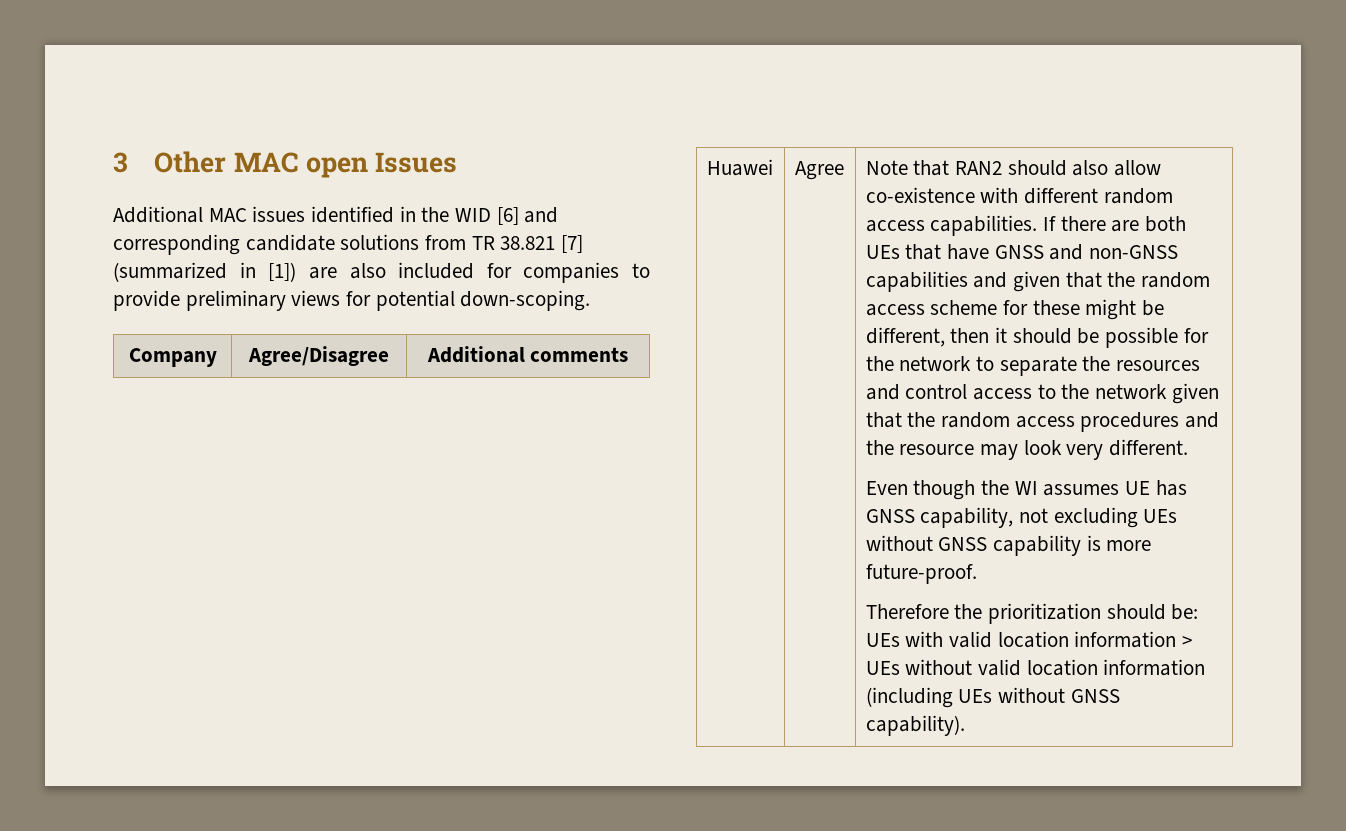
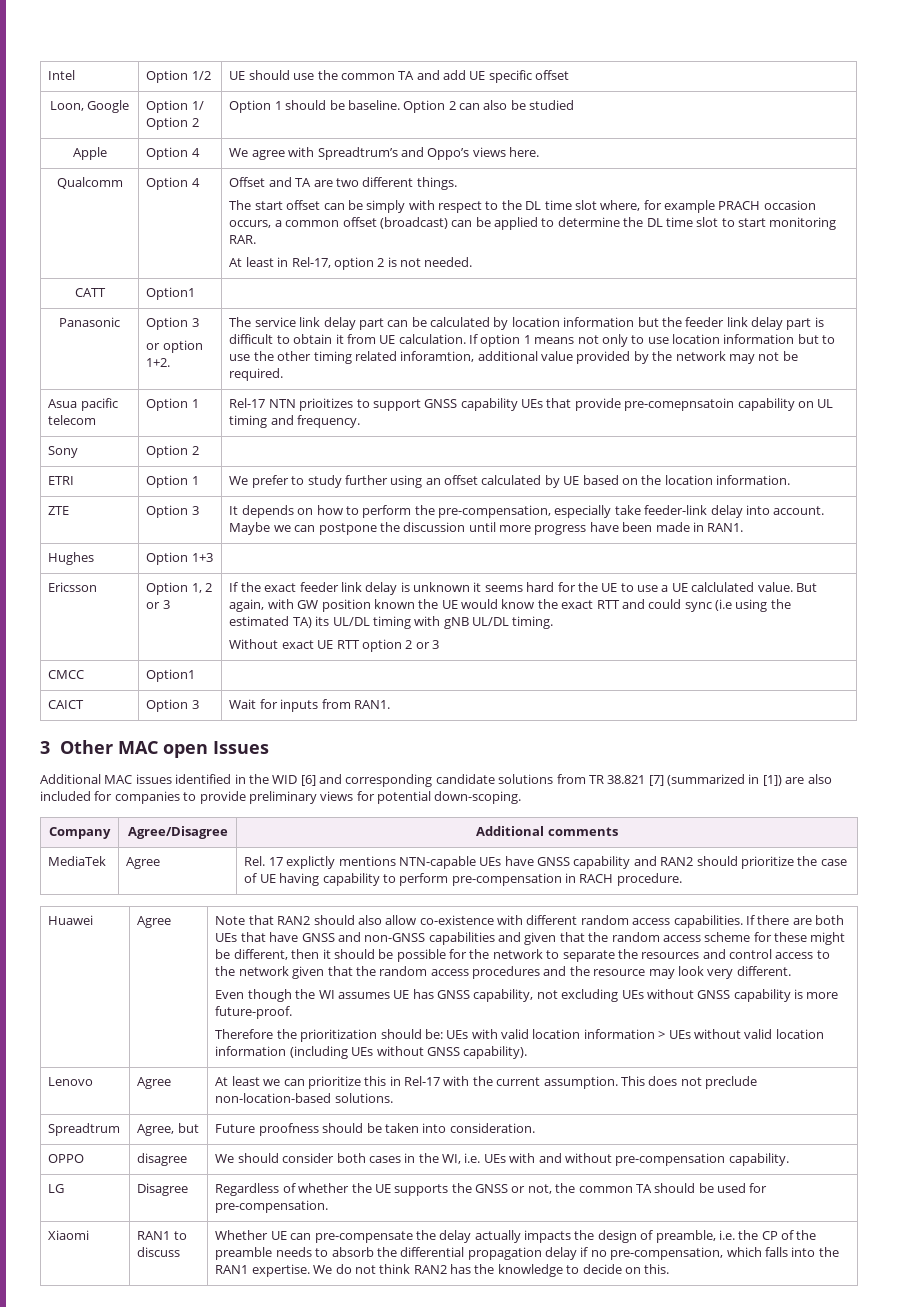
+ Intel | Option 1/2 | UE should use the common TA and add UE specific offset
+ Loon, Google | Option 1/ Option 2 | Option 1 should be baseline. Option 2 can also be studied
+ Apple | Option 4 | We agree with Spreadtrum’s and Oppo’s views here.
+ Qualcomm | Option 4 | Offset and TA are two different things.
+ The start offset can be simply with respect to the DL time slot where, for example PRACH occasion occurs, a common offset (broadcast) can be applied to determine the DL time slot to start monitoring RAR.
+ At least in Rel-17, option 2 is not needed.
+ CATT | Option1 |
+ Panasonic | Option 3
+ or option 1+2. | The service link delay part can be calculated by location information but the feeder link delay part is difficult to obtain it from UE calculation. If option 1 means not only to use location information but to use the other timing related inforamtion, additional value provided by the network may not be required.
+ Asua pacific telecom | Option 1 | Rel-17 NTN prioitizes to support GNSS capability UEs that provide pre-comepnsatoin capability on UL timing and frequency.
+ Sony | Option 2 |
+ ETRI | Option 1 | We prefer to study further using an offset calculated by UE based on the location information.
+ ZTE | Option 3 | It depends on how to perform the pre-compensation, especially take feeder-link delay into account. Maybe we can postpone the discussion until more progress have been made in RAN1.
+ Hughes | Option 1+3 |
+ Ericsson | Option 1, 2 or 3 | If the exact feeder link delay is unknown it seems hard for the UE to use a UE calclulated value. But again, with GW position known the UE would know the exact RTT and could sync (i.e using the estimated TA) its UL/DL timing with gNB UL/DL timing.
+ Without exact UE RTT option 2 or 3
+ CMCC | Option1 |
+ CAICT | Option 3 | Wait for inputs from RAN1.
+ MediaTek | Agree | Rel. 17 explictly mentions NTN-capable UEs have GNSS capability and RAN2 should prioritize the case of UE having capability to perform pre-compensation in RACH procedure.
+ Lenovo | Agree | At least we can prioritize this in Rel-17 with the current assumption. This does not preclude non-location-based solutions.
+ Spreadtrum | Agree, but | Future proofness should be taken into consideration.
+ OPPO | disagree | We should consider both cases in the WI, i.e. UEs with and without pre-compensation capability.
+ LG | Disagree | Regardless of whether the UE supports the GNSS or not, the common TA should be used for pre-compensation.
+ Xiaomi | RAN1 to discuss | Whether UE can pre-compensate the delay actually impacts the design of preamble, i.e. the CP of the preamble needs to absorb the differential propagation delay if no pre-compensation, which falls into the RAN1 expertise. We do not think RAN2 has the knowledge to decide on this.

